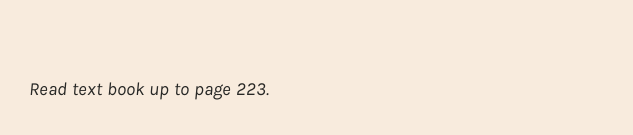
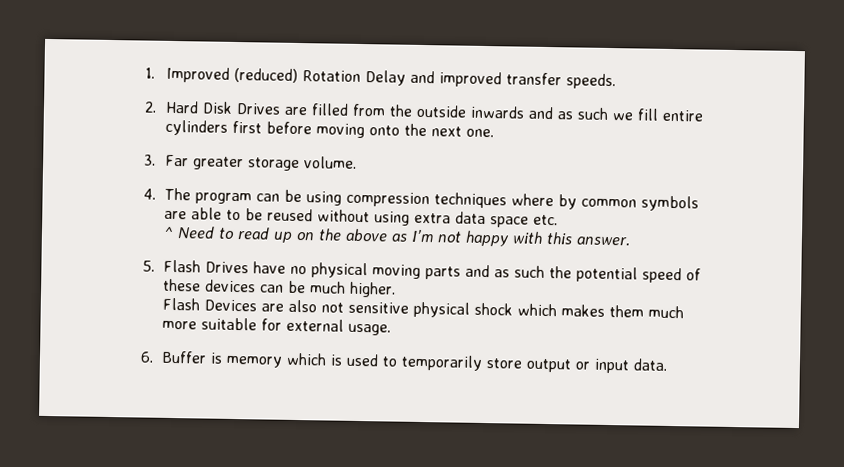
- Read text book up to page 223.
+ 1. Improved (reduced) Rotation Delay and improved transfer speeds.
+ 2. Hard Disk Drives are filled from the outside inwards and as such we fill entire cylinders first before moving onto the next one.
+ 3. Far greater storage volume.
+ 4. The program can be using compression techniques where by common symbols are able to be reused without using extra data space etc.
+ ^ Need to read up on the above as I’m not happy with this answer.
+ 5. Flash Drives have no physical moving parts and as such the potential speed of these devices can be much higher.
+ Flash Devices are also not sensitive physical shock which makes them much more suitable for external usage.
+ 6. Buffer is memory which is used to temporarily store output or input data.

